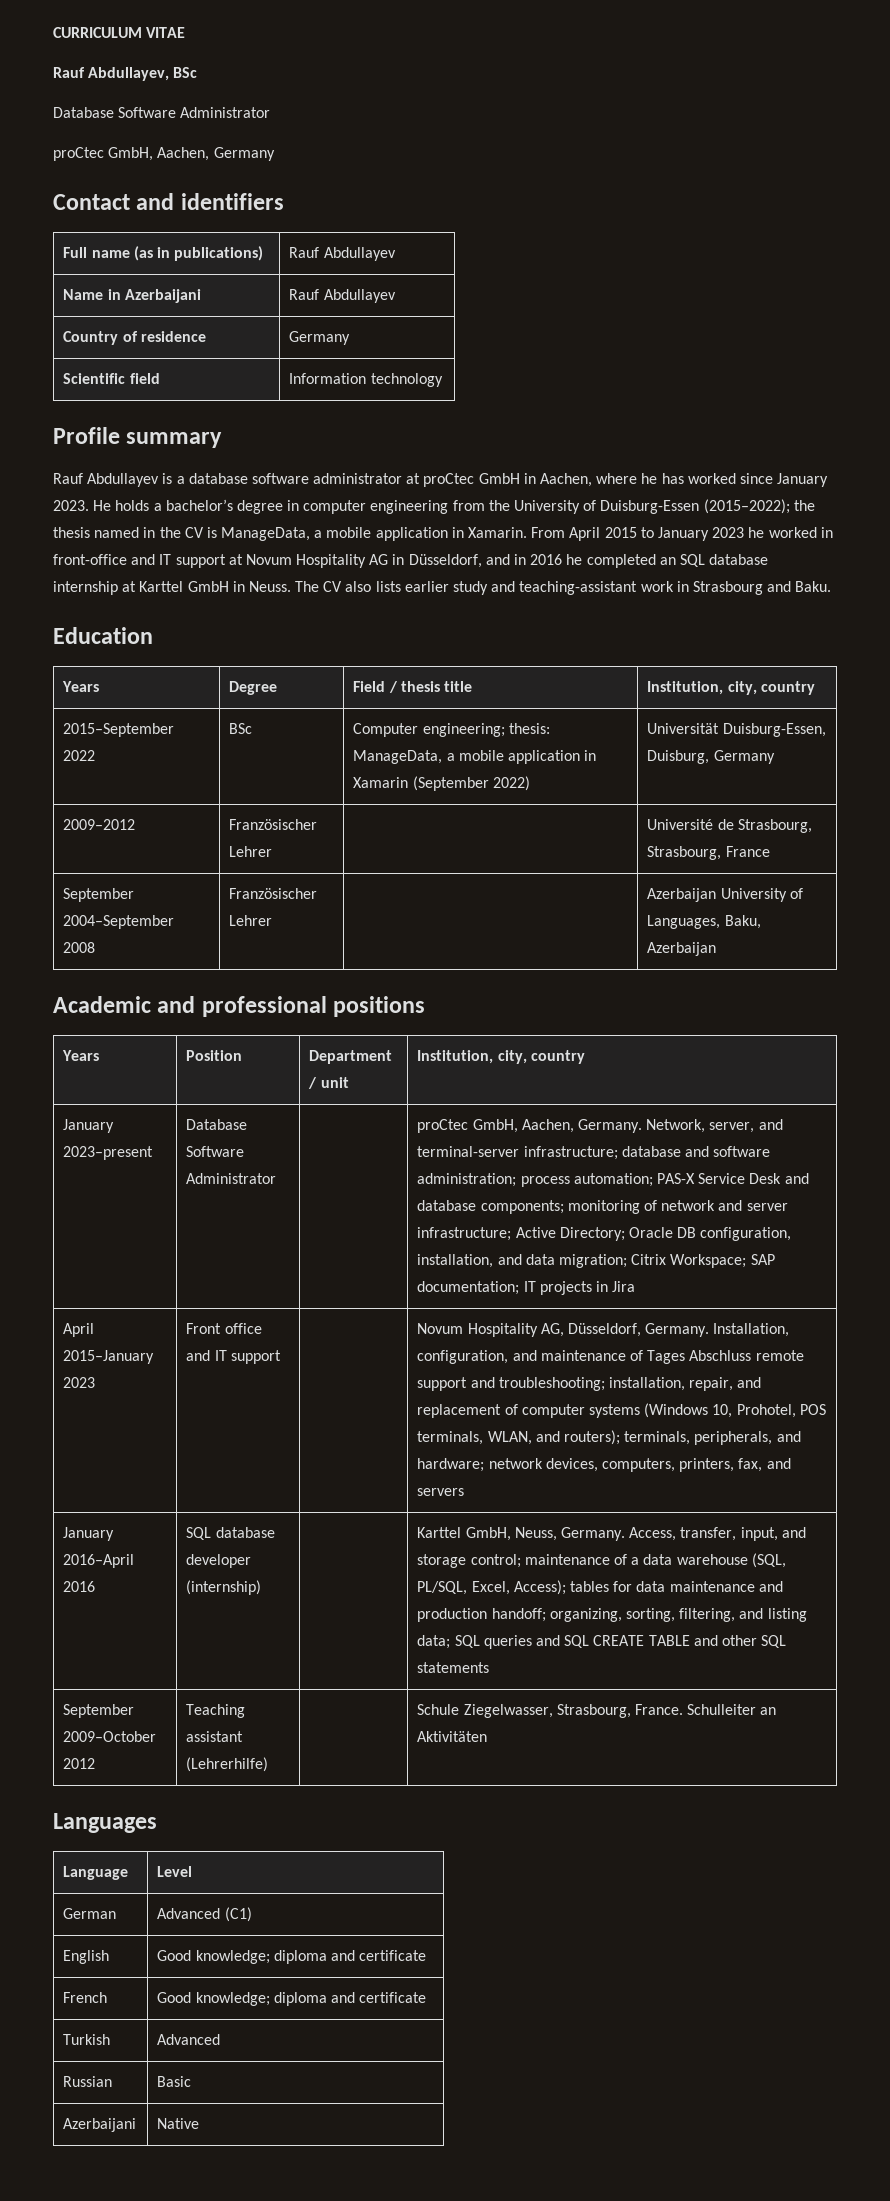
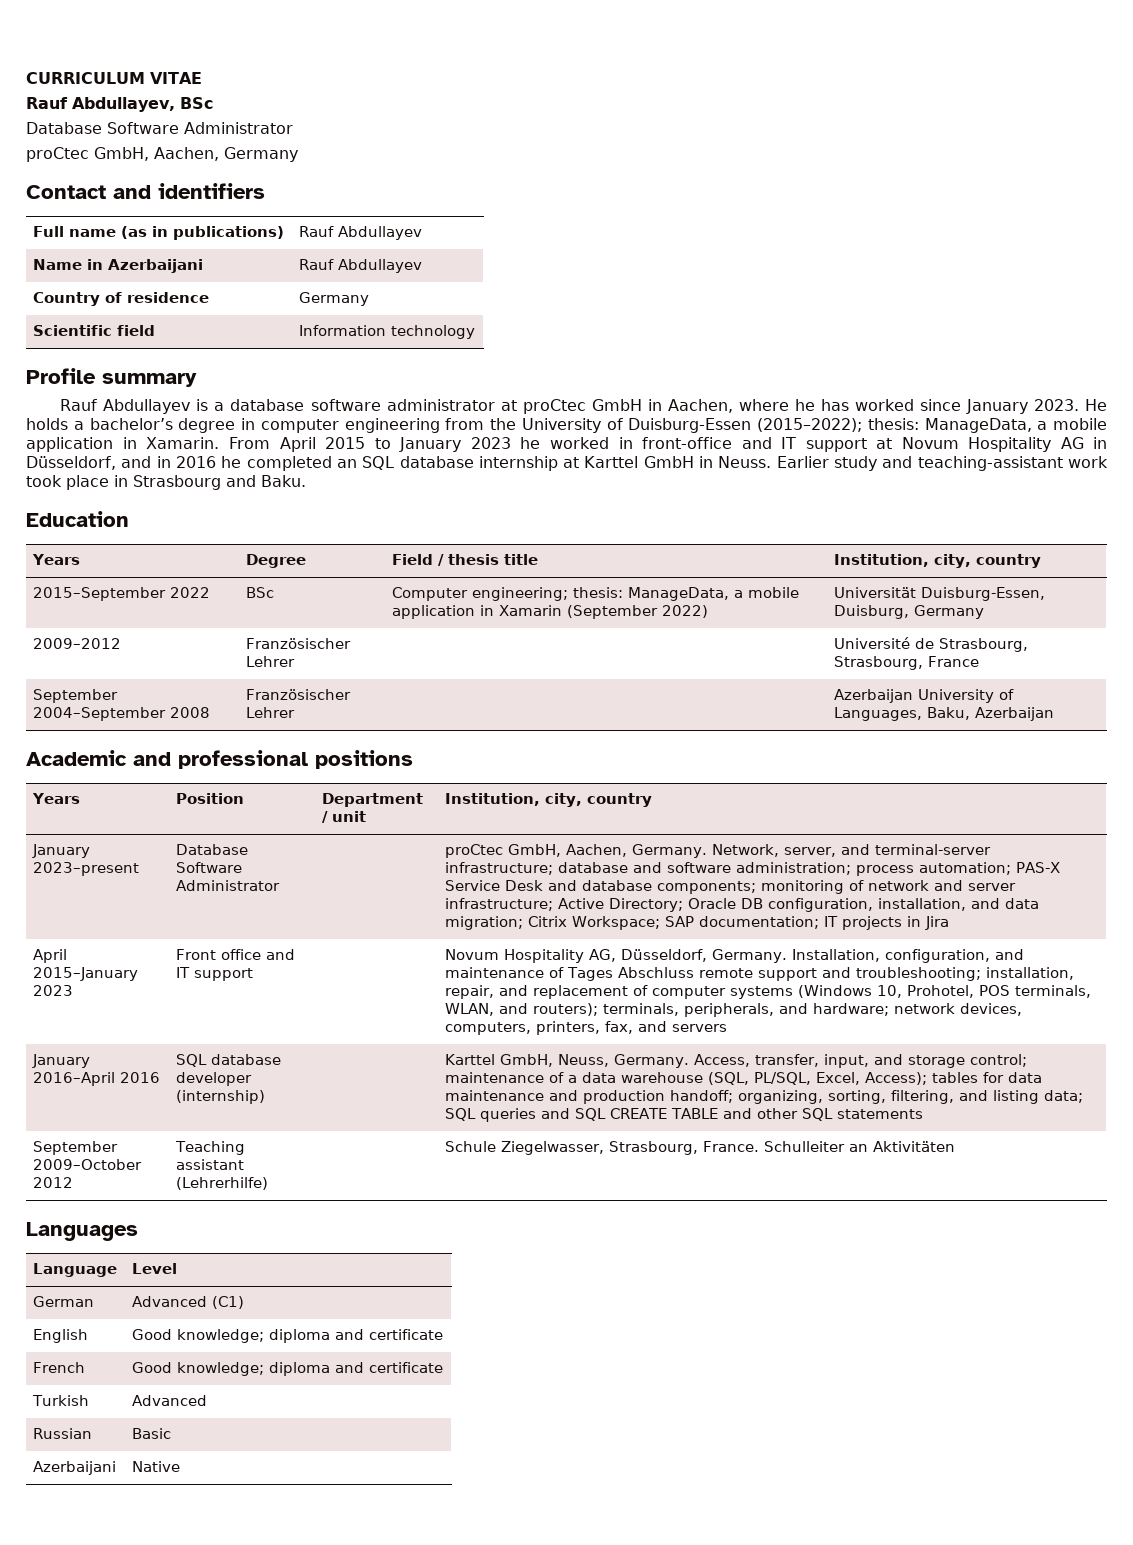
- He holds a bachelor’s degree in computer engineering from the University of Duisburg-Essen (2015–2022); the thesis named in the CV is ManageData, a mobile application in Xamarin.
+ He holds a bachelor’s degree in computer engineering from the University of Duisburg-Essen (2015–2022); thesis: ManageData, a mobile application in Xamarin.
- The CV also lists earlier study and teaching-assistant work in Strasbourg and Baku.
+ Earlier study and teaching-assistant work took place in Strasbourg and Baku.

